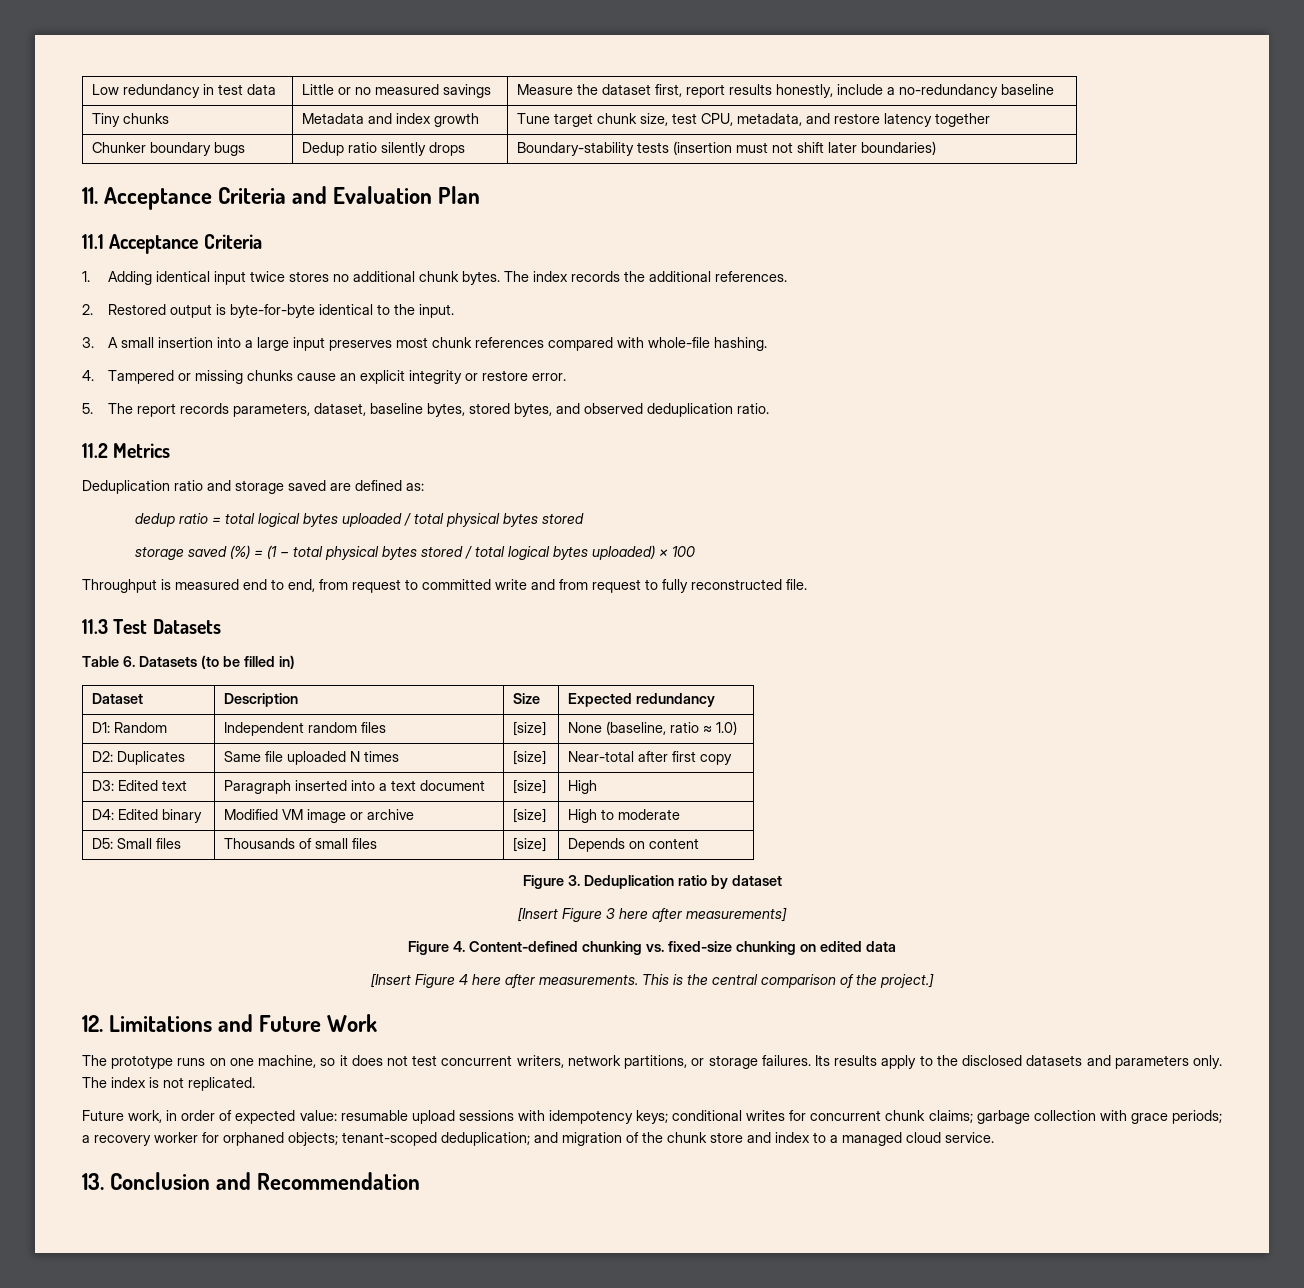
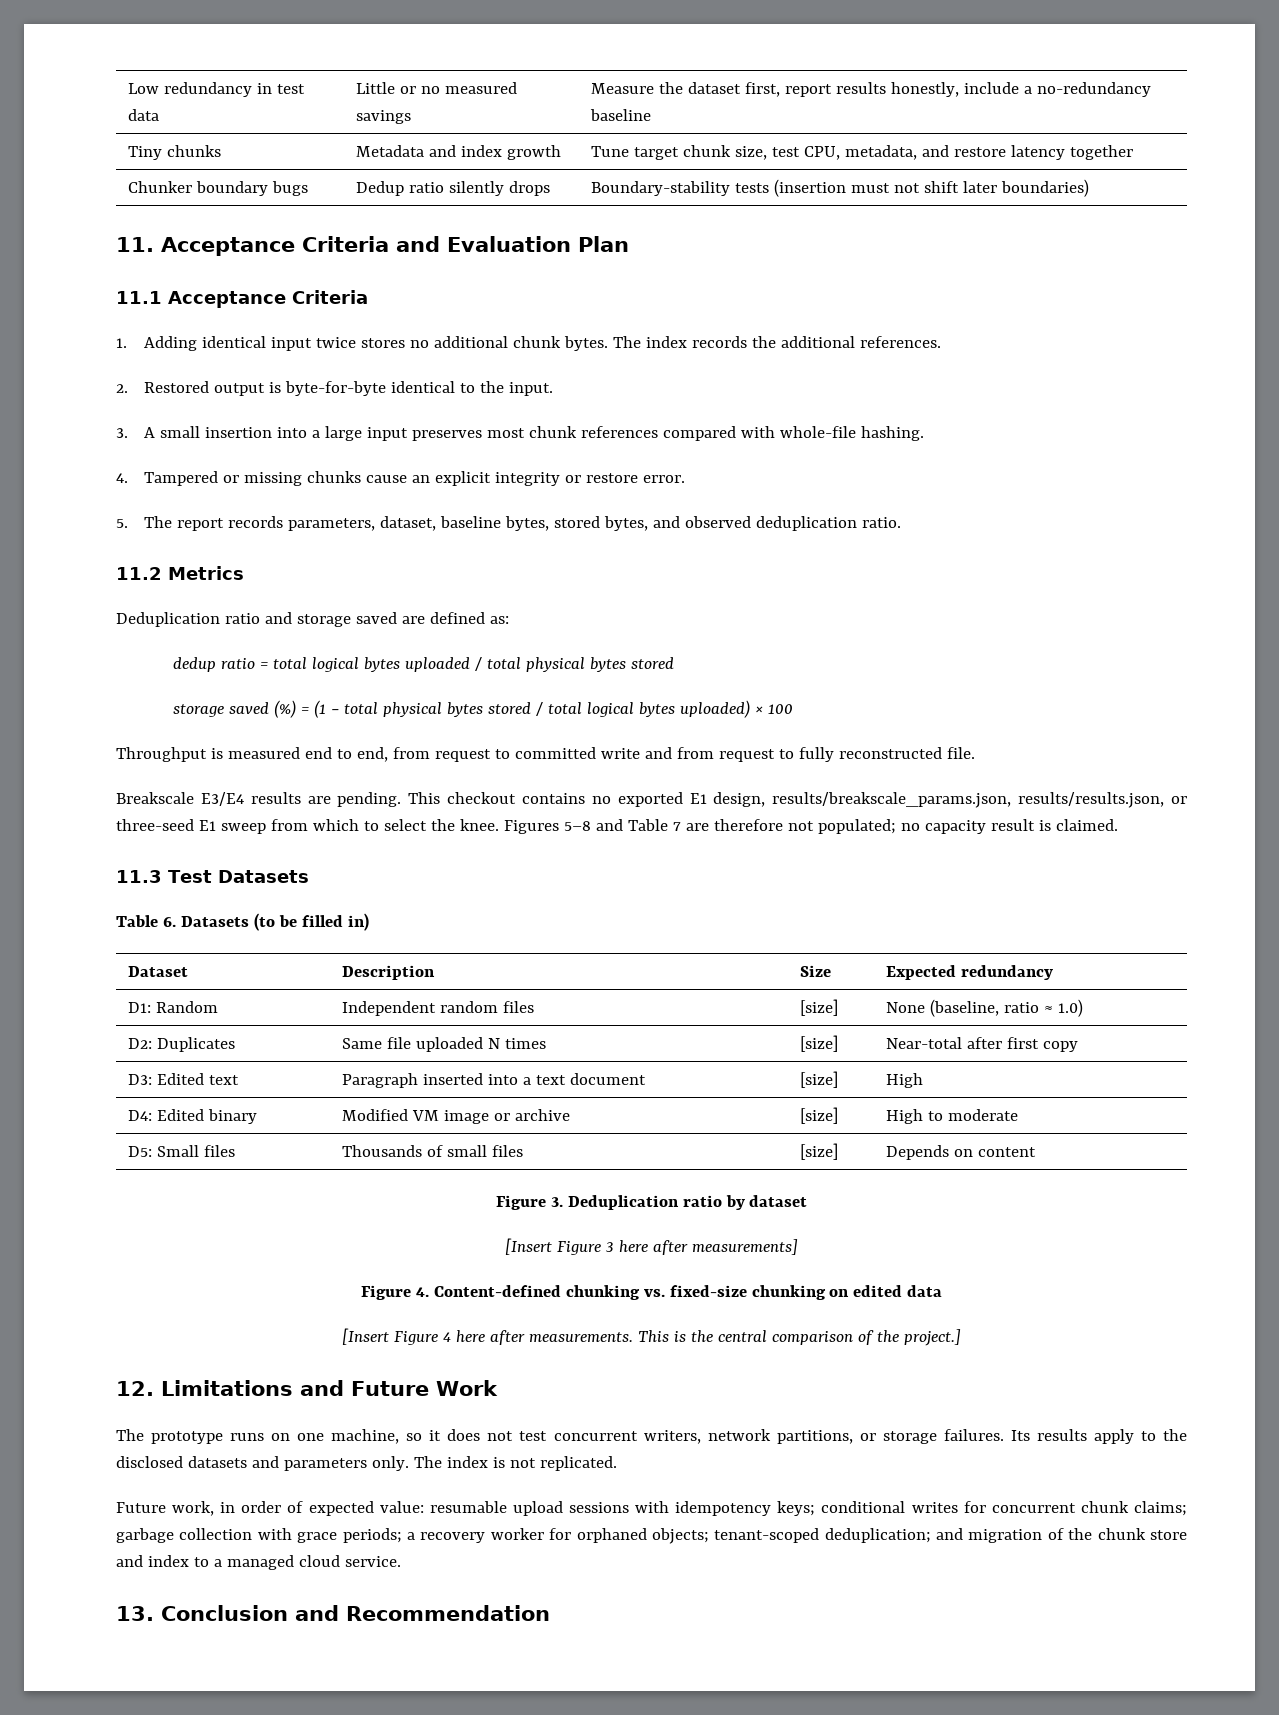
+ Breakscale E3/E4 results are pending. This checkout contains no exported E1 design, results/breakscale_params.json, results/results.json, or three-seed E1 sweep from which to select the knee. Figures 5–8 and Table 7 are therefore not populated; no capacity result is claimed.

